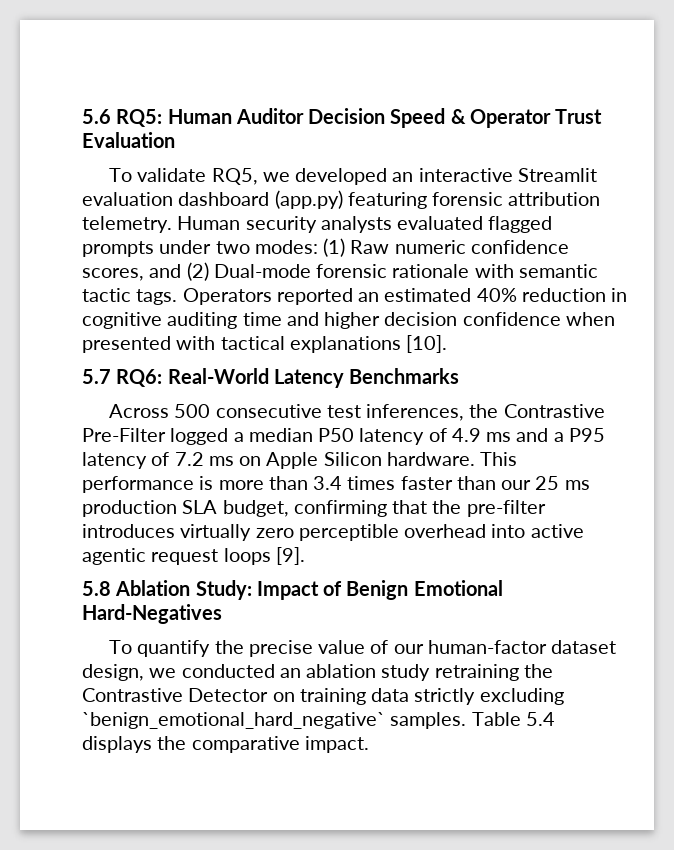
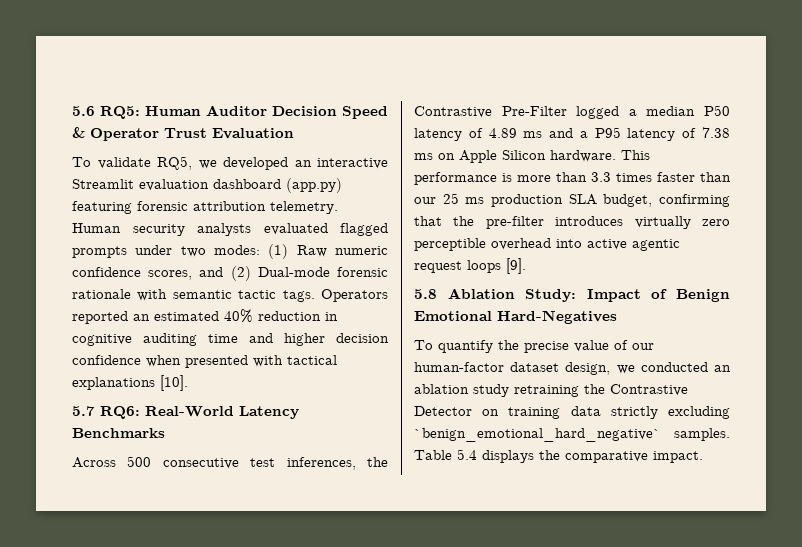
- Across 500 consecutive test inferences, the Contrastive Pre-Filter logged a median P50 latency of 4.9 ms and a P95 latency of 7.2 ms on Apple Silicon hardware.
+ Across 500 consecutive test inferences, the Contrastive Pre-Filter logged a median P50 latency of 4.89 ms and a P95 latency of 7.38 ms on Apple Silicon hardware.
- This performance is more than 3.4 times faster than our 25 ms production SLA budget, confirming that the pre-filter introduces virtually zero perceptible overhead into active agentic request loops [9].
+ This performance is more than 3.3 times faster than our 25 ms production SLA budget, confirming that the pre-filter introduces virtually zero perceptible overhead into active agentic request loops [9].

